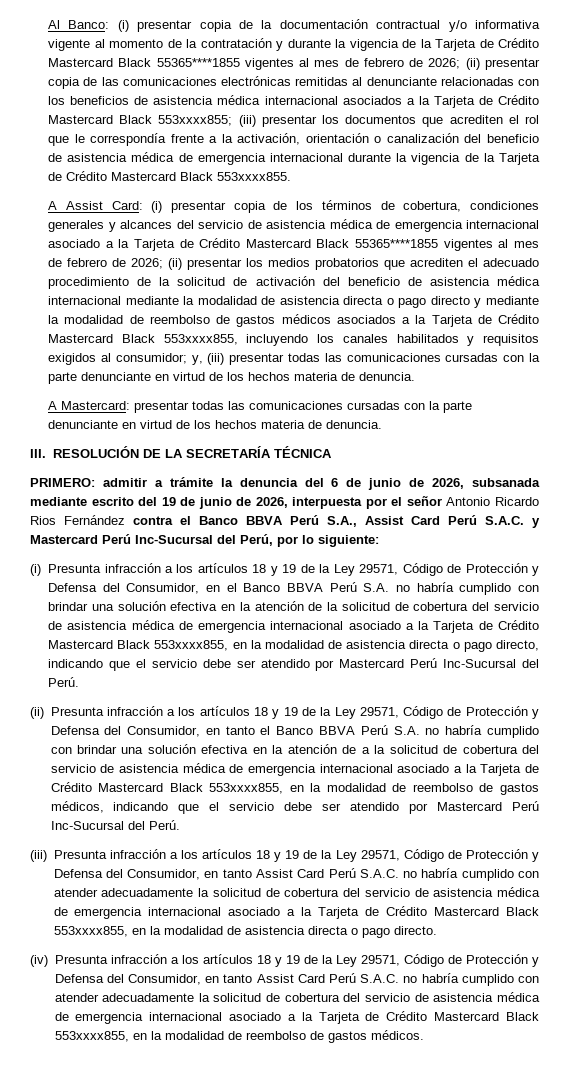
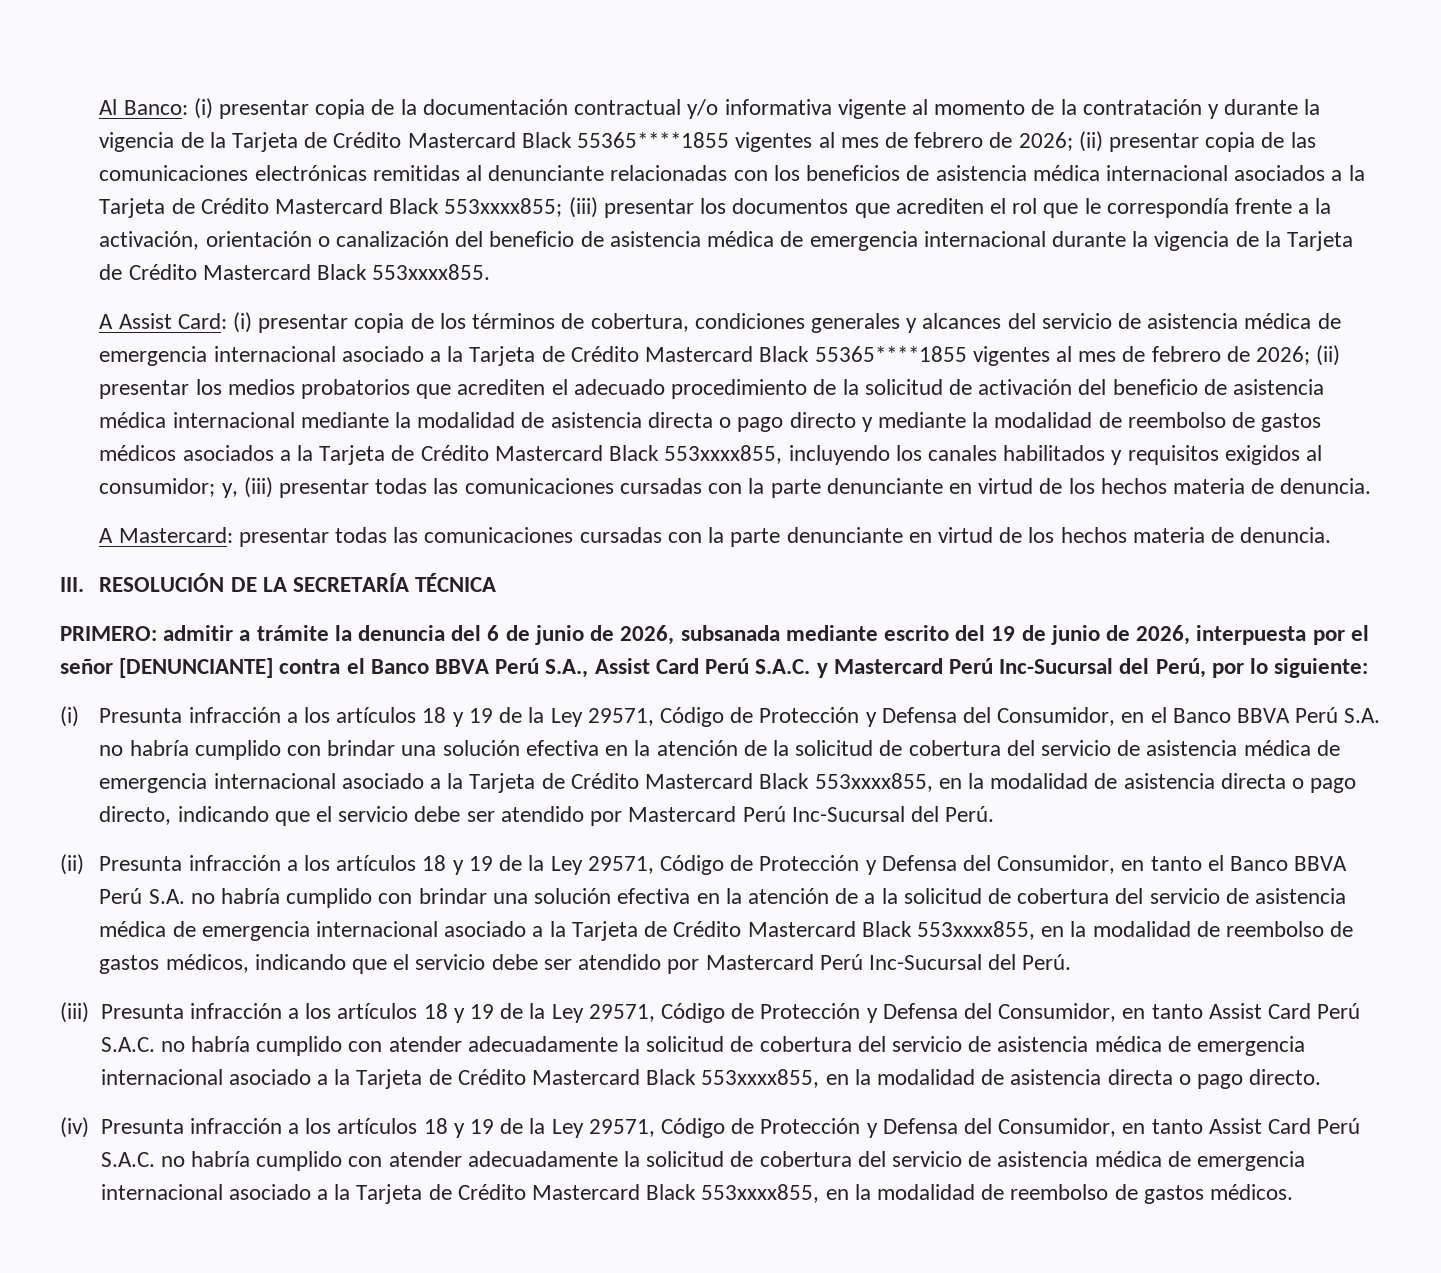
- PRIMERO: admitir a trámite la denuncia del 6 de junio de 2026, subsanada mediante escrito del 19 de junio de 2026, interpuesta por el señor Antonio Ricardo Rios Fernández contra el Banco BBVA Perú S.A., Assist Card Perú S.A.C. y Mastercard Perú Inc-Sucursal del Perú, por lo siguiente:
+ PRIMERO: admitir a trámite la denuncia del 6 de junio de 2026, subsanada mediante escrito del 19 de junio de 2026, interpuesta por el señor [DENUNCIANTE] contra el Banco BBVA Perú S.A., Assist Card Perú S.A.C. y Mastercard Perú Inc-Sucursal del Perú, por lo siguiente:

